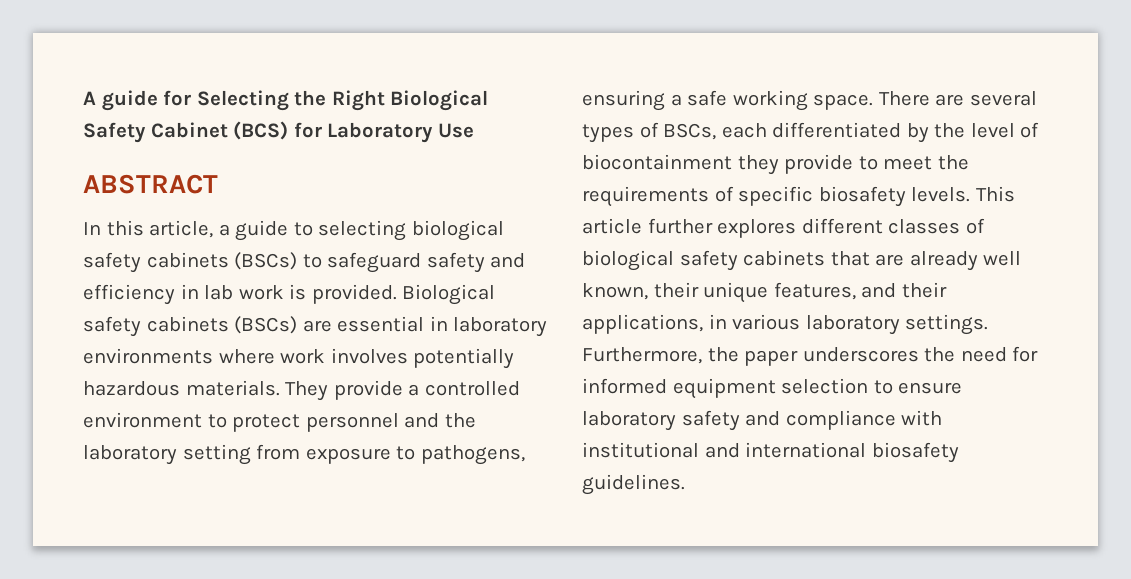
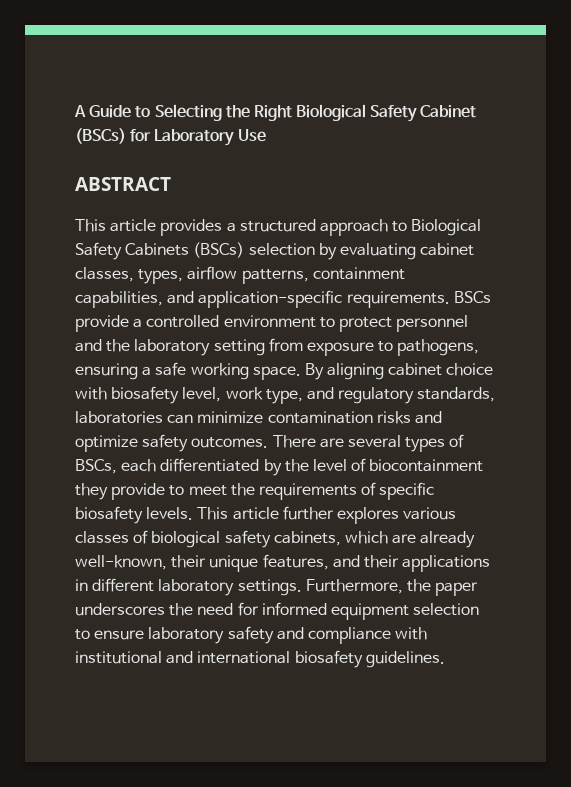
- A guide for Selecting the Right Biological Safety Cabinet (BCS) for Laboratory Use
+ A Guide to Selecting the Right Biological Safety Cabinet (BSCs) for Laboratory Use
- In this article, a guide to selecting biological safety cabinets (BSCs) to safeguard safety and efficiency in lab work is provided. Biological safety cabinets (BSCs) are essential in laboratory environments where work involves potentially hazardous materials. They provide a controlled environment to protect personnel and the laboratory setting from exposure to pathogens, ensuring a safe working space.
+ This article provides a structured approach to Biological Safety Cabinets (BSCs) selection by evaluating cabinet classes, types, airflow patterns, containment capabilities, and application-specific requirements. BSCs provide a controlled environment to protect personnel and the laboratory setting from exposure to pathogens, ensuring a safe working space.
+ By aligning cabinet choice with biosafety level, work type, and regulatory standards, laboratories can minimize contamination risks and optimize safety outcomes.
- This article further explores different classes of biological safety cabinets that are already well known, their unique features, and their applications, in various laboratory settings.
+ This article further explores various classes of biological safety cabinets, which are already well-known, their unique features, and their applications in different laboratory settings.

